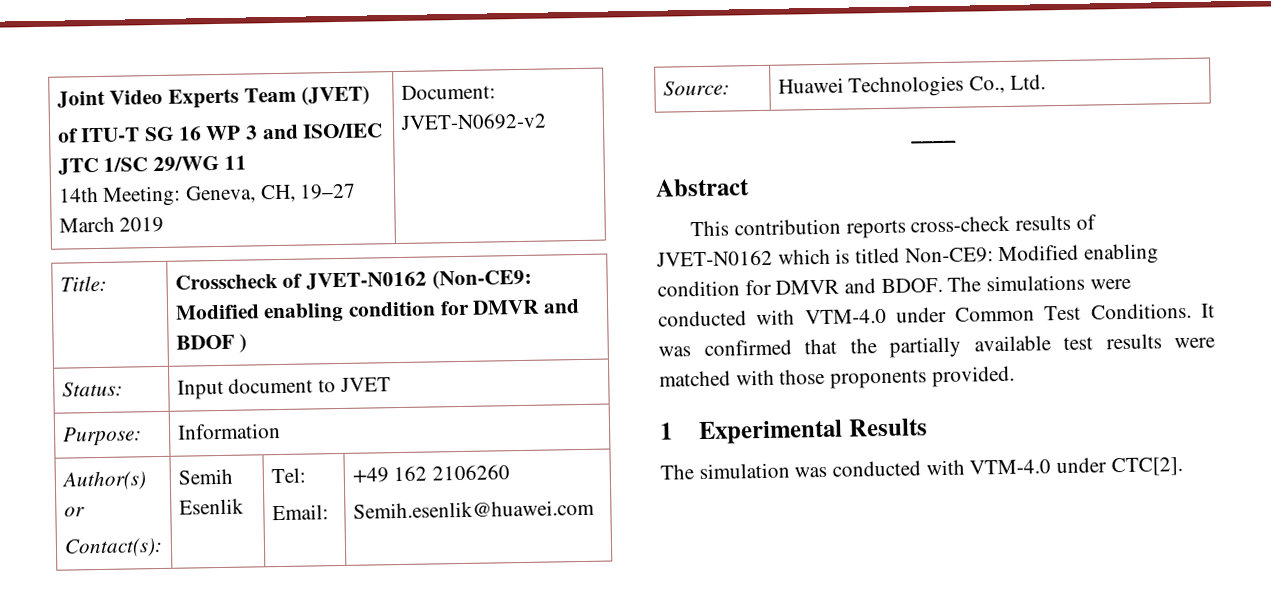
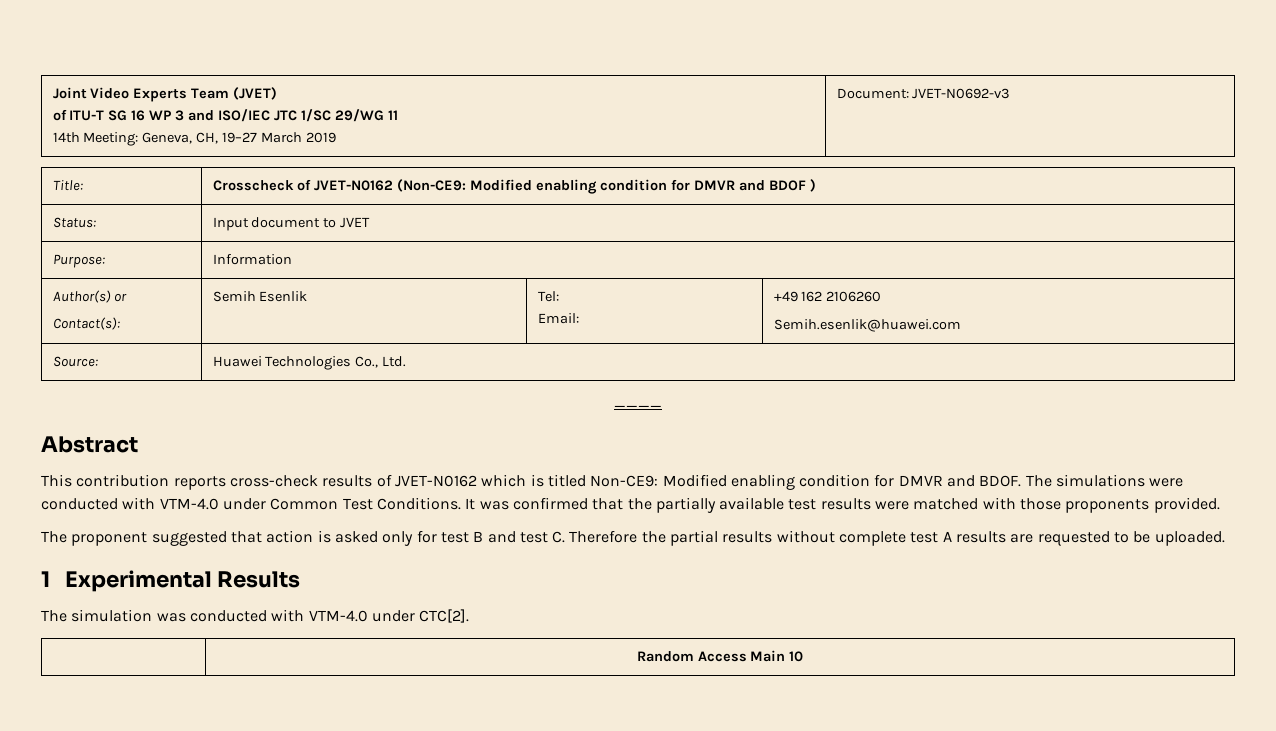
  Joint Video Experts Team (JVET)
  of ITU-T SG 16 WP 3 and ISO/IEC JTC 1/SC 29/WG 11
- 14th Meeting: Geneva, CH, 19–27 March 2019 | Document: JVET-N0692-v2
+ 14th Meeting: Geneva, CH, 19–27 March 2019 | Document: JVET-N0692-v3
+ The proponent suggested that action is asked only for test B and test C. Therefore the partial results without complete test A results are requested to be uploaded.
+ | Random Access Main 10

